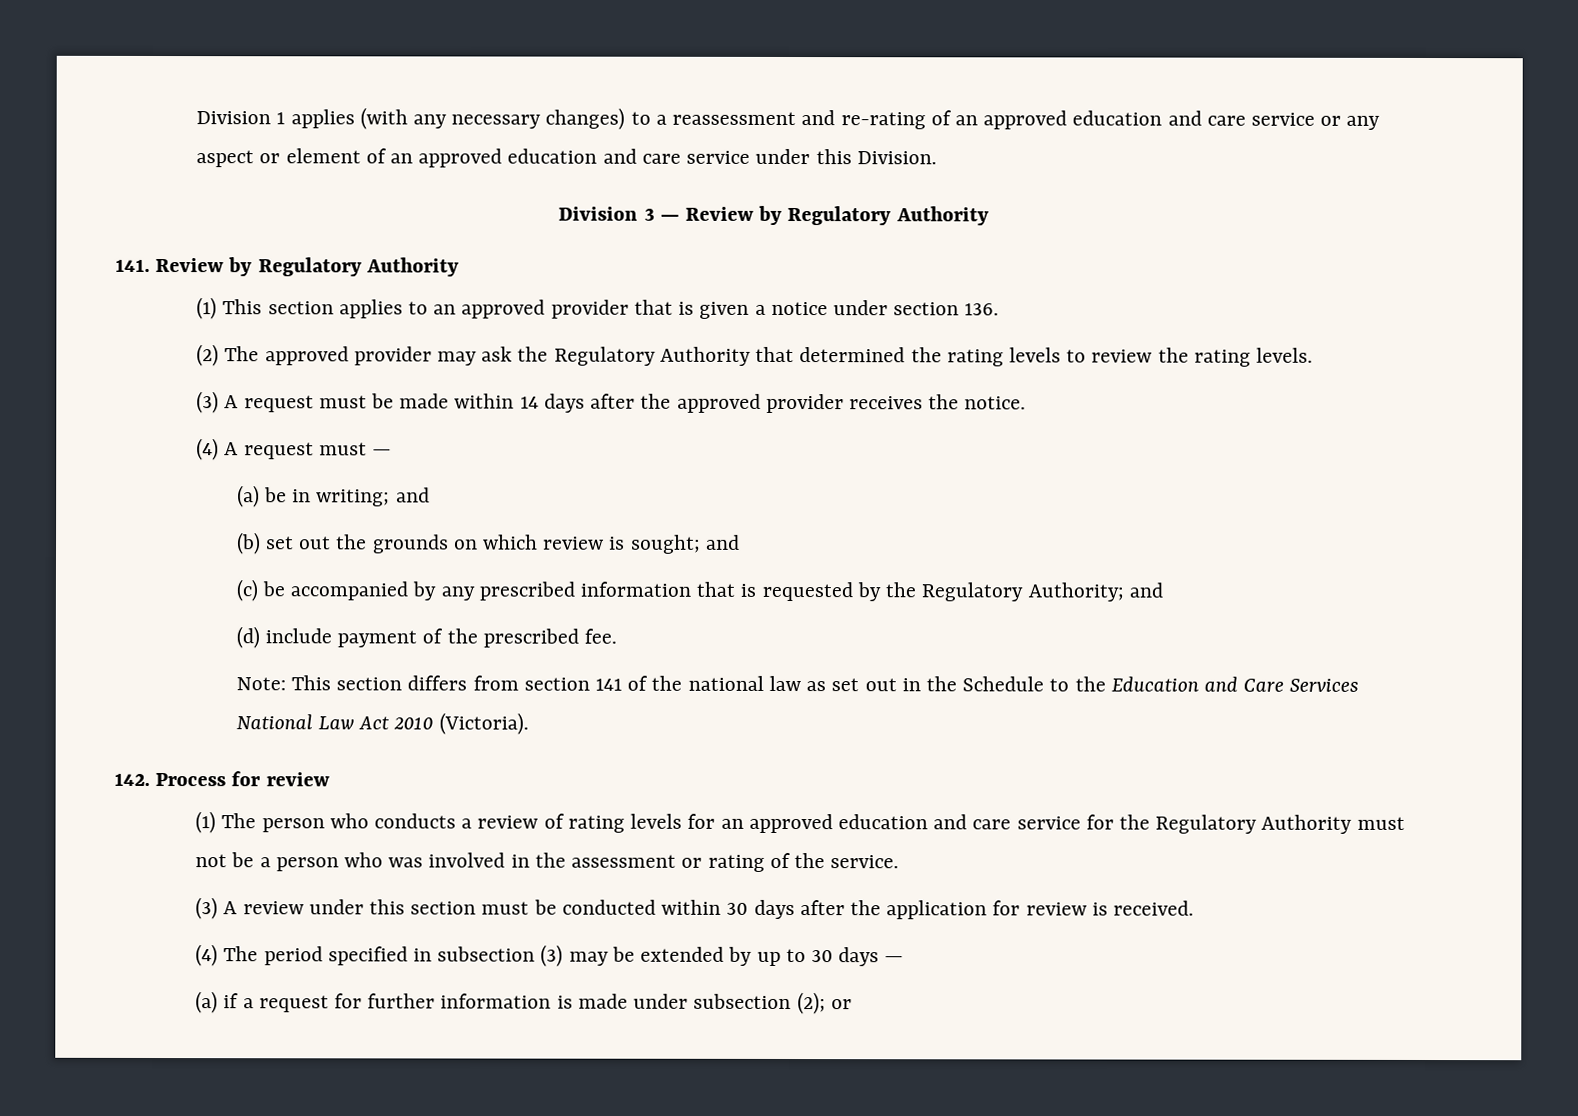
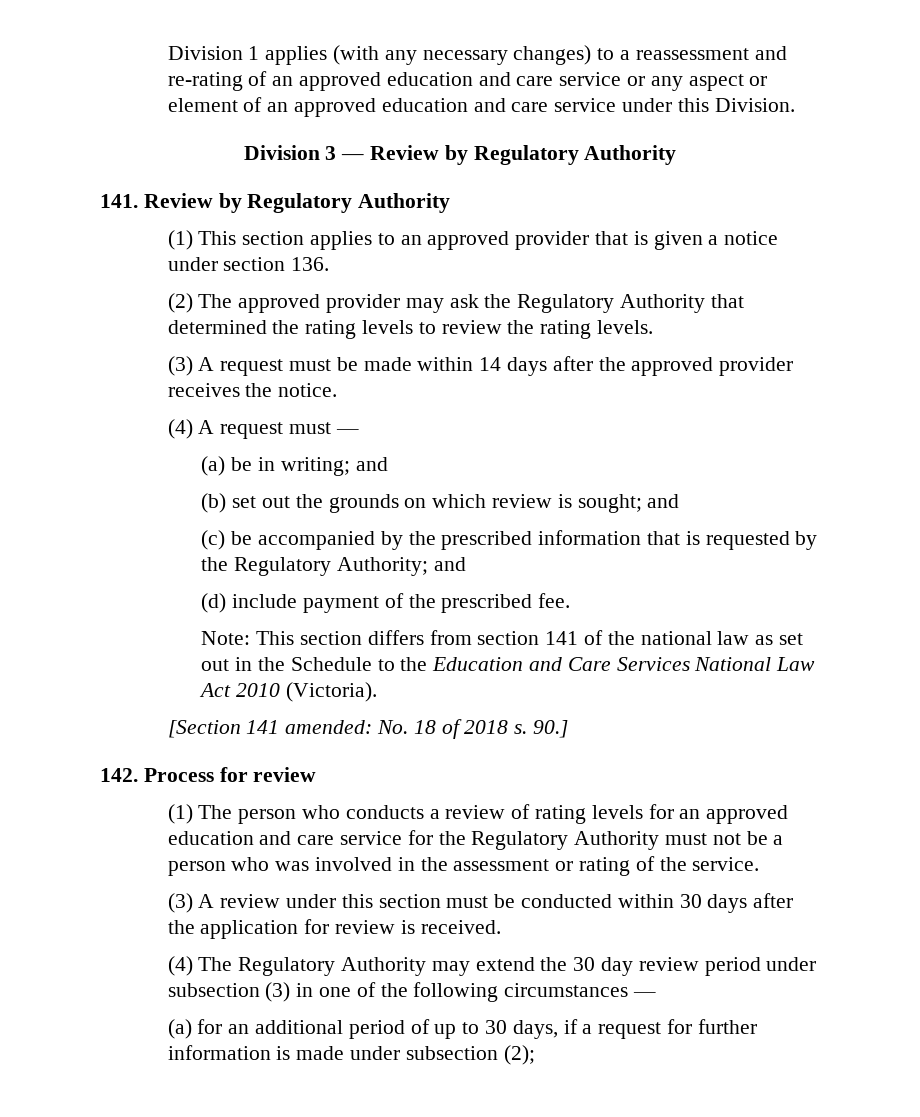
- (c) be accompanied by any prescribed information that is requested by the Regulatory Authority; and
+ (c) be accompanied by the prescribed information that is requested by the Regulatory Authority; and
+ [Section 141 amended: No. 18 of 2018 s. 90.]
- (4) The period specified in subsection (3) may be extended by up to 30 days —
- (a) if a request for further information is made under subsection (2); or
+ (4) The Regulatory Authority may extend the 30 day review period under subsection (3) in one of the following circumstances —
+ (a) for an additional period of up to 30 days, if a request for further information is made under subsection (2);

